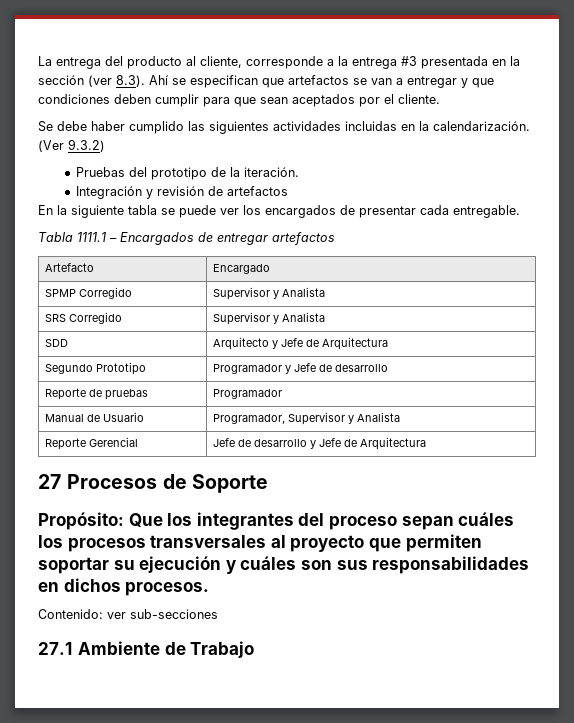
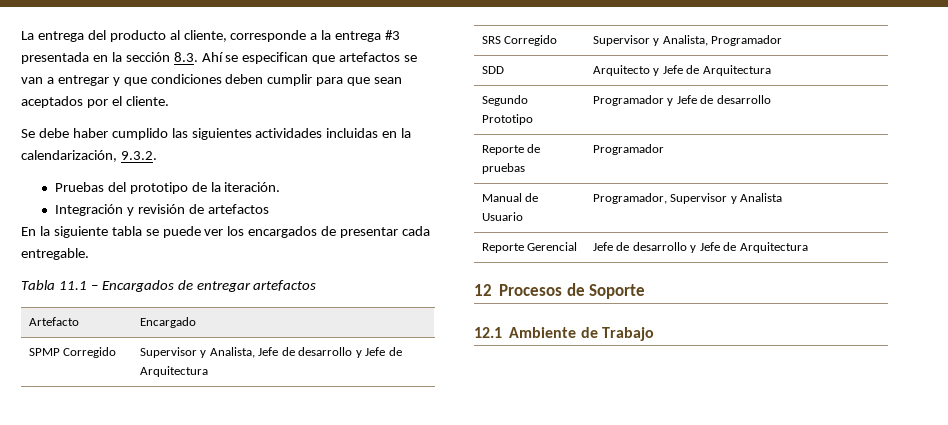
- La entrega del producto al cliente, corresponde a la entrega #3 presentada en la sección (ver 8.3). Ahí se especifican que artefactos se van a entregar y que condiciones deben cumplir para que sean aceptados por el cliente.
+ La entrega del producto al cliente, corresponde a la entrega #3 presentada en la sección 8.3. Ahí se especifican que artefactos se van a entregar y que condiciones deben cumplir para que sean aceptados por el cliente.
- Se debe haber cumplido las siguientes actividades incluidas en la calendarización. (Ver 9.3.2)
+ Se debe haber cumplido las siguientes actividades incluidas en la calendarización, 9.3.2.
- Tabla 1111.1 – Encargados de entregar artefactos
+ Tabla 11.1 – Encargados de entregar artefactos
- SPMP Corregido | Supervisor y Analista
+ SPMP Corregido | Supervisor y Analista, Jefe de desarrollo y Jefe de Arquitectura
- SRS Corregido | Supervisor y Analista
+ SRS Corregido | Supervisor y Analista, Programador
- 27 Procesos de Soporte
+ 12 Procesos de Soporte
- Propósito: Que los integrantes del proceso sepan cuáles los procesos transversales al proyecto que permiten soportar su ejecución y cuáles son sus responsabilidades en dichos procesos.
- Contenido: ver sub-secciones
- 27.1 Ambiente de Trabajo
+ 12.1 Ambiente de Trabajo

